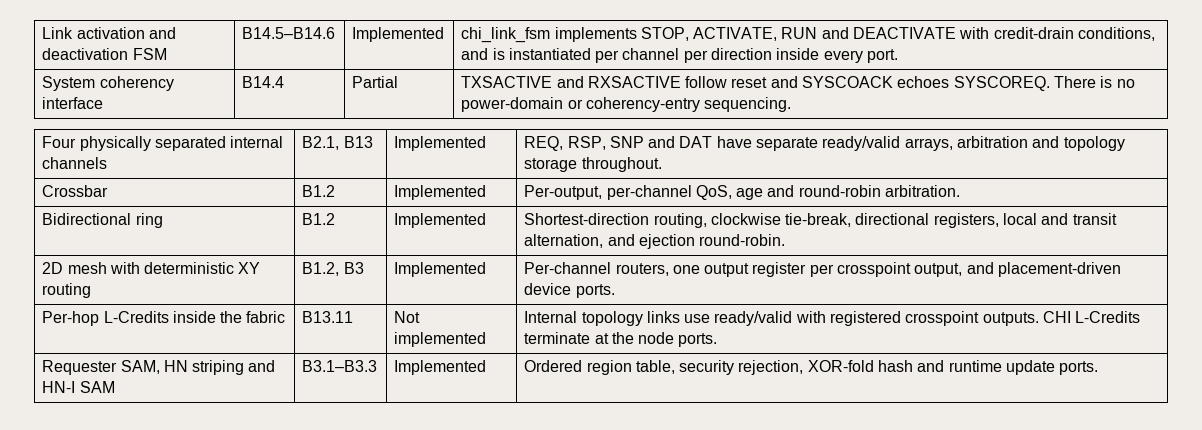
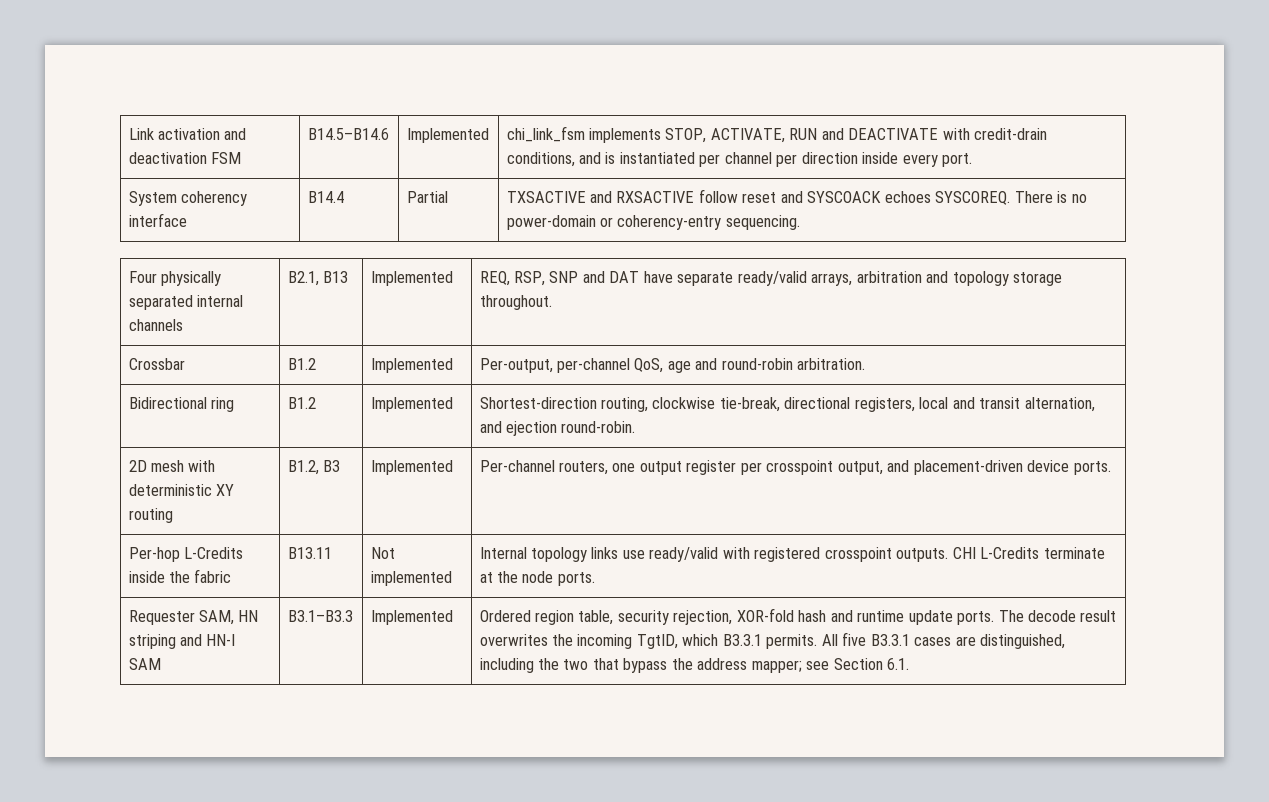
+ The decode result overwrites the incoming TgtID, which B3.3.1 permits. All five B3.3.1 cases are distinguished, including the two that bypass the address mapper; see Section 6.1.

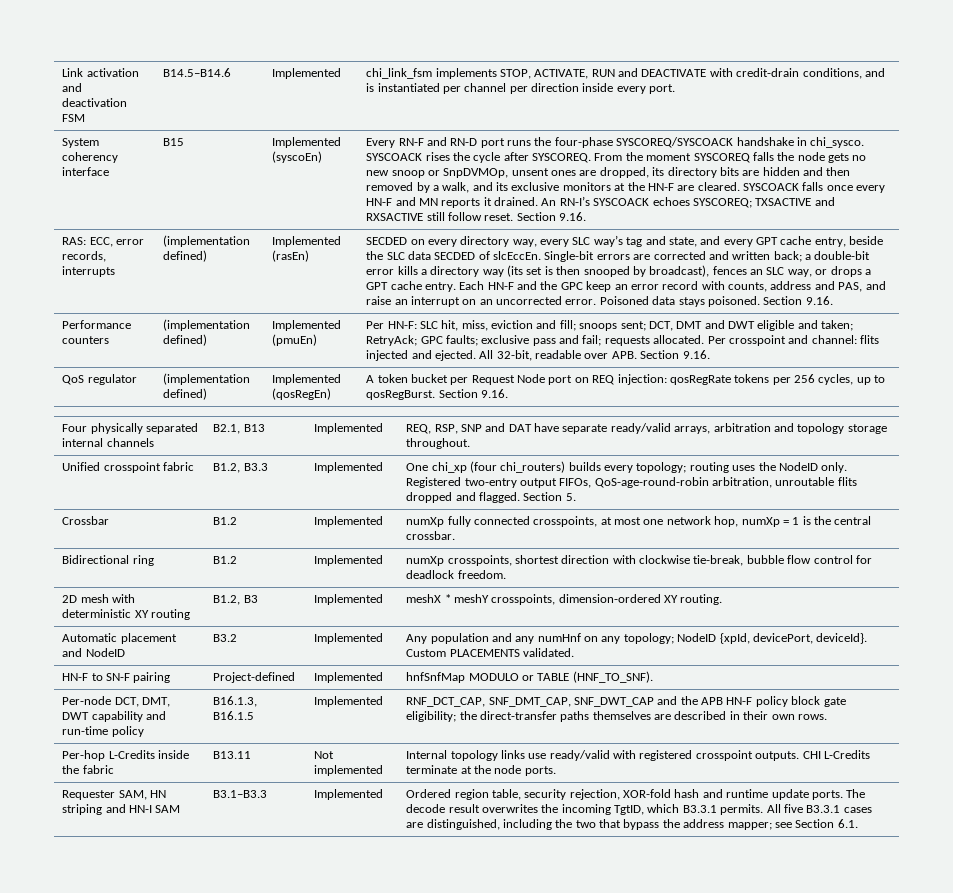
- B14.4 | Partial | TXSACTIVE and RXSACTIVE follow reset and SYSCOACK echoes SYSCOREQ. There is no power-domain or coherency-entry sequencing.
+ B15 | Implemented (syscoEn) | Every RN-F and RN-D port runs the four-phase SYSCOREQ/SYSCOACK handshake in chi_sysco. SYSCOACK rises the cycle after SYSCOREQ. From the moment SYSCOREQ falls the node gets no new snoop or SnpDVMOp, unsent ones are dropped, its directory bits are hidden and then removed by a walk, and its exclusive monitors at the HN-F are cleared. SYSCOACK falls once every HN-F and MN reports it drained. An RN-I’s SYSCOACK echoes SYSCOREQ; TXSACTIVE and RXSACTIVE still follow reset. Section 9.16.
+ RAS: ECC, error records, interrupts | (implementation defined) | Implemented (rasEn) | SECDED on every directory way, every SLC way’s tag and state, and every GPT cache entry, beside the SLC data SECDED of slcEccEn. Single-bit errors are corrected and written back; a double-bit error kills a directory way (its set is then snooped by broadcast), fences an SLC way, or drops a GPT cache entry. Each HN-F and the GPC keep an error record with counts, address and PAS, and raise an interrupt on an uncorrected error. Poisoned data stays poisoned. Section 9.16.
+ Performance counters | (implementation defined) | Implemented (pmuEn) | Per HN-F: SLC hit, miss, eviction and fill; snoops sent; DCT, DMT and DWT eligible and taken; RetryAck; GPC faults; exclusive pass and fail; requests allocated. Per crosspoint and channel: flits injected and ejected. All 32-bit, readable over APB. Section 9.16.
+ QoS regulator | (implementation defined) | Implemented (qosRegEn) | A token bucket per Request Node port on REQ injection: qosRegRate tokens per 256 cycles, up to qosRegBurst. Section 9.16.
- Crossbar | B1.2 | Implemented | Per-output, per-channel QoS, age and round-robin arbitration.
- Bidirectional ring | B1.2 | Implemented | Shortest-direction routing, clockwise tie-break, directional registers, local and transit alternation, and ejection round-robin.
+ Unified crosspoint fabric | B1.2, B3.3 | Implemented | One chi_xp (four chi_routers) builds every topology; routing uses the NodeID only. Registered two-entry output FIFOs, QoS-age-round-robin arbitration, unroutable flits dropped and flagged. Section 5.
+ Crossbar | B1.2 | Implemented | numXp fully connected crosspoints, at most one network hop, numXp = 1 is the central crossbar.
+ Bidirectional ring | B1.2 | Implemented | numXp crosspoints, shortest direction with clockwise tie-break, bubble flow control for deadlock freedom.
- 2D mesh with deterministic XY routing | B1.2, B3 | Implemented | Per-channel routers, one output register per crosspoint output, and placement-driven device ports.
+ 2D mesh with deterministic XY routing | B1.2, B3 | Implemented | meshX * meshY crosspoints, dimension-ordered XY routing.
+ Automatic placement and NodeID | B3.2 | Implemented | Any population and any numHnf on any topology; NodeID {xpId, devicePort, deviceId}. Custom PLACEMENTS validated.
+ HN-F to SN-F pairing | Project-defined | Implemented | hnfSnfMap MODULO or TABLE (HNF_TO_SNF).
+ Per-node DCT, DMT, DWT capability and run-time policy | B16.1.3, B16.1.5 | Implemented | RNF_DCT_CAP, SNF_DMT_CAP, SNF_DWT_CAP and the APB HN-F policy block gate eligibility; the direct-transfer paths themselves are described in their own rows.

